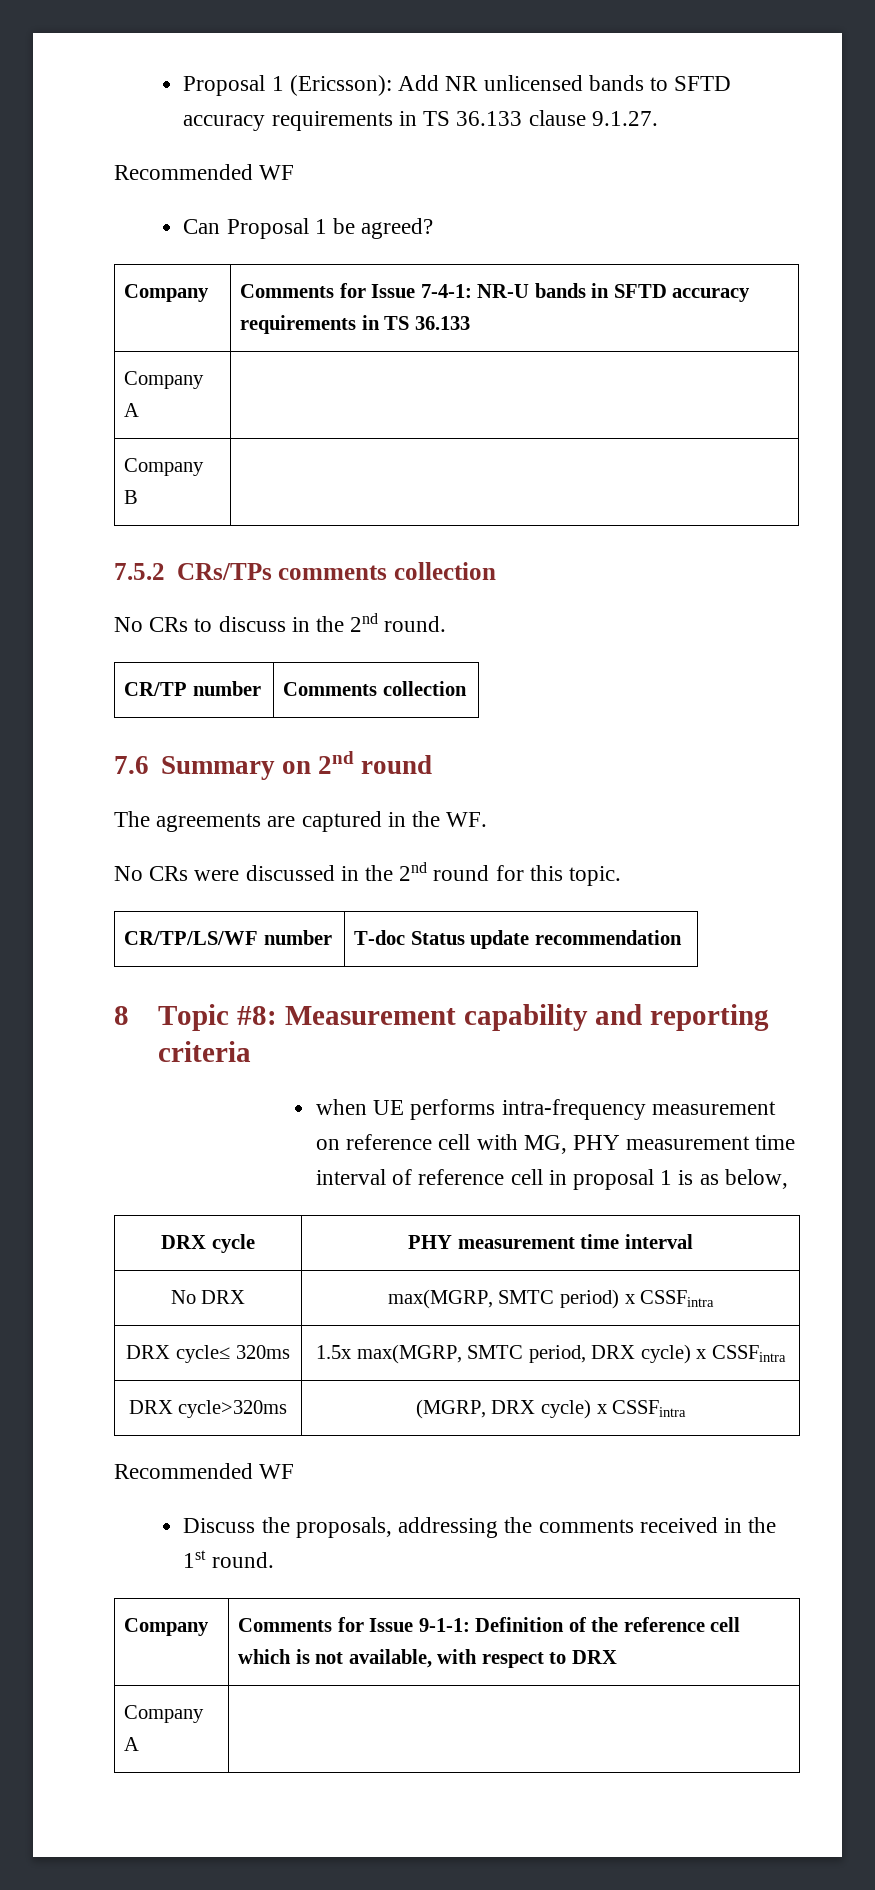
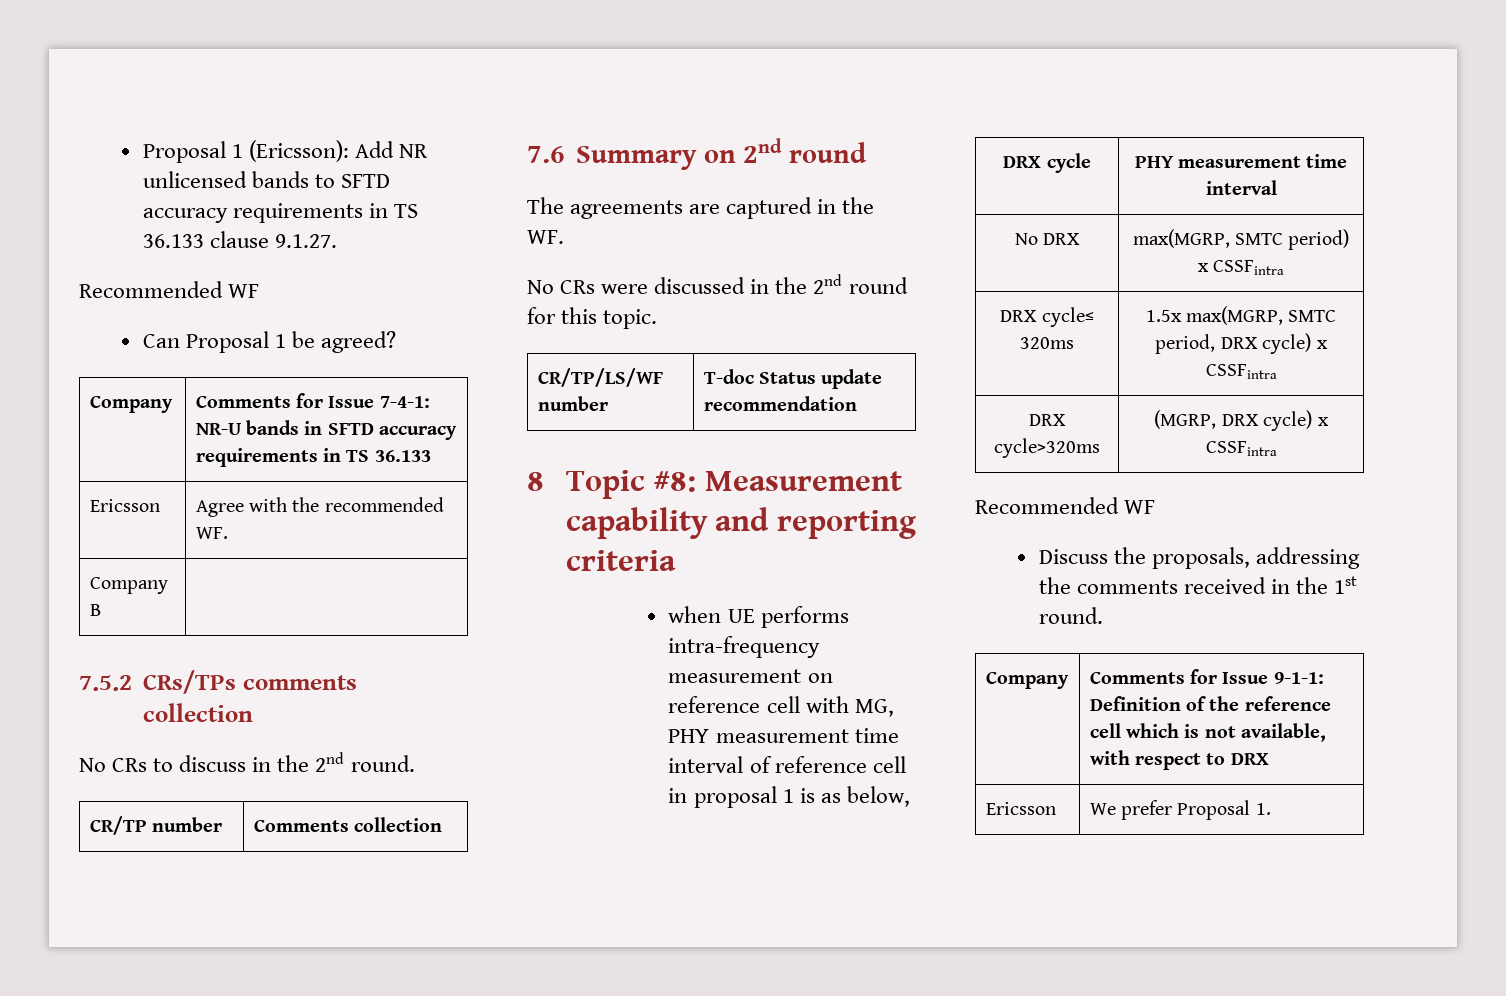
  Company | Comments for Issue 7-4-1: NR-U bands in SFTD accuracy requirements in TS 36.133
- Company A |
+ Ericsson | Agree with the recommended WF.
  Company | Comments for Issue 9-1-1: Definition of the reference cell which is not available, with respect to DRX
- Company A |
+ Ericsson | We prefer Proposal 1.

